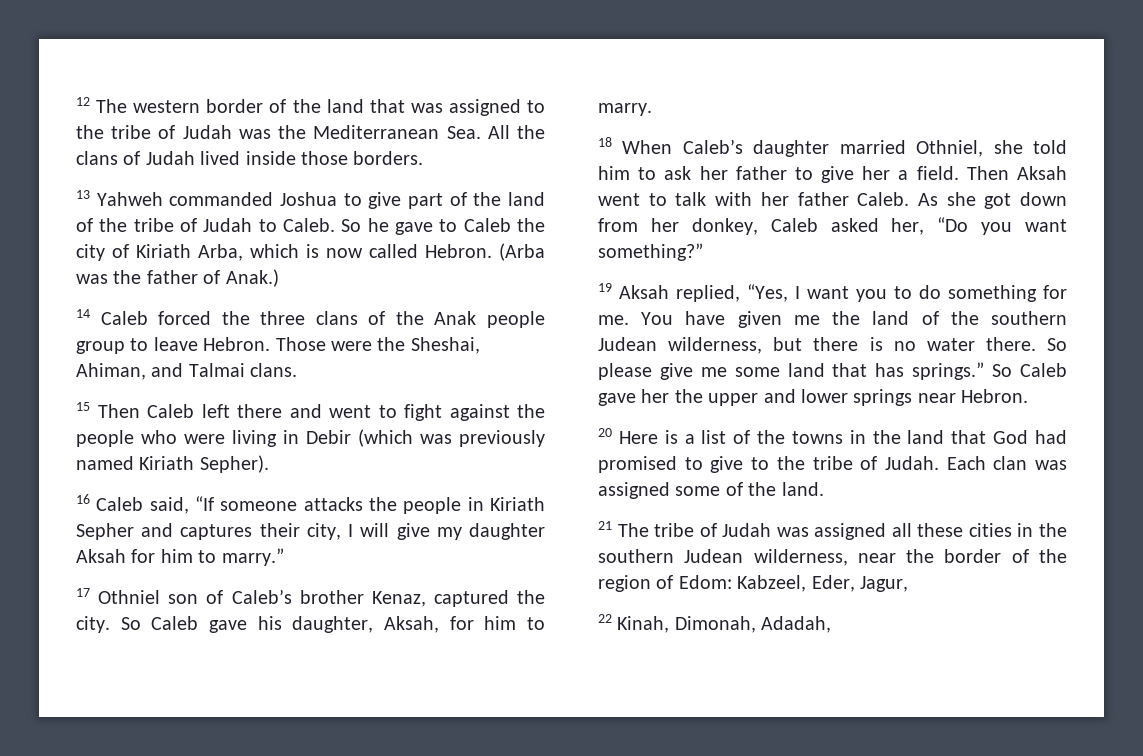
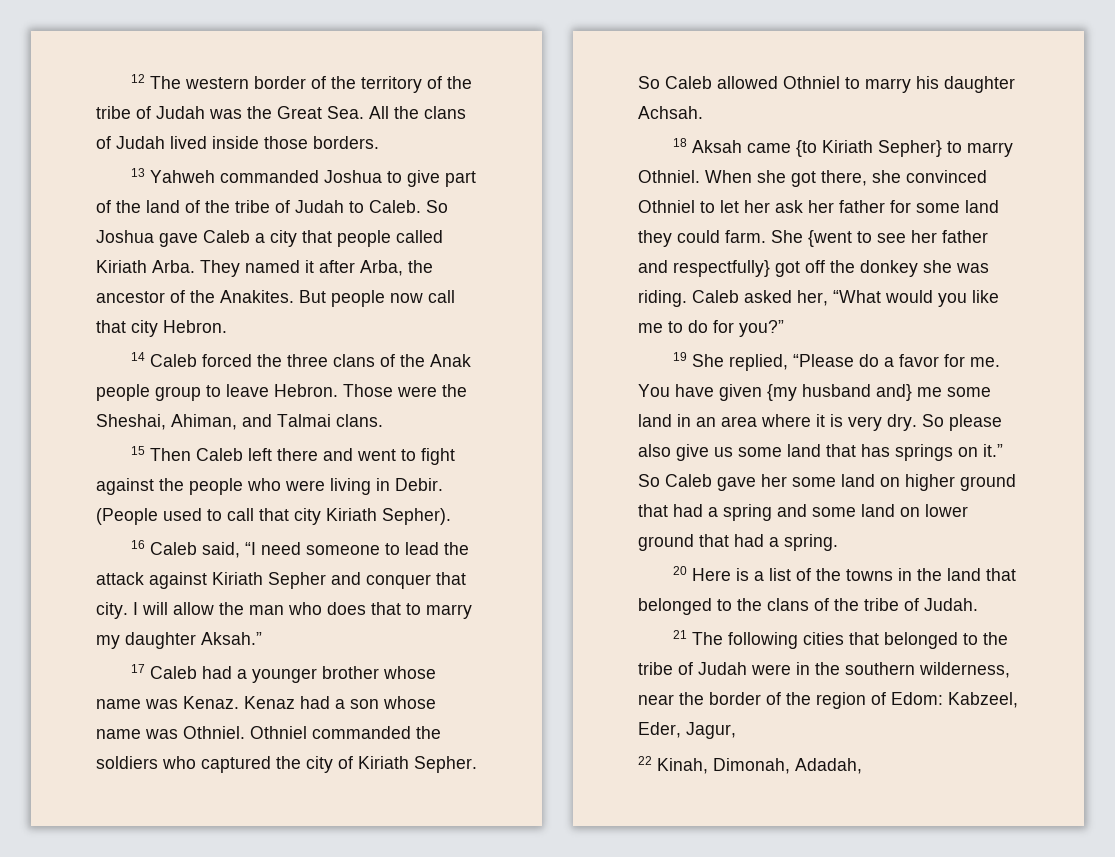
- 12 The western border of the land that was assigned to the tribe of Judah was the Mediterranean Sea. All the clans of Judah lived inside those borders.
+ 12 The western border of the territory of the tribe of Judah was the Great Sea. All the clans of Judah lived inside those borders.
- So he gave to Caleb the city of Kiriath Arba, which is now called Hebron. (Arba was the father of Anak.)
+ So Joshua gave Caleb a city that people called Kiriath Arba. They named it after Arba, the ancestor of the Anakites. But people now call that city Hebron.
- 15 Then Caleb left there and went to fight against the people who were living in Debir (which was previously named Kiriath Sepher).
+ 15 Then Caleb left there and went to fight against the people who were living in Debir. (People used to call that city Kiriath Sepher).
- 16 Caleb said, “If someone attacks the people in Kiriath Sepher and captures their city, I will give my daughter Aksah for him to marry.”
- 17 Othniel son of Caleb’s brother Kenaz, captured the city. So Caleb gave his daughter, Aksah, for him to marry.
- 18 When Caleb’s daughter married Othniel, she told him to ask her father to give her a field. Then Aksah went to talk with her father Caleb. As she got down from her donkey, Caleb asked her, “Do you want something?”
- 19 Aksah replied, “Yes, I want you to do something for me.
+ 16 Caleb said, “I need someone to lead the attack against Kiriath Sepher and conquer that city. I will allow the man who does that to marry my daughter Aksah.”
+ 17 Caleb had a younger brother whose name was Kenaz. Kenaz had a son whose name was Othniel. Othniel commanded the soldiers who captured the city of Kiriath Sepher. So Caleb allowed Othniel to marry his daughter Achsah.
+ 18 Aksah came {to Kiriath Sepher} to marry Othniel. When she got there, she convinced Othniel to let her ask her father for some land they could farm. She {went to see her father and respectfully} got off the donkey she was riding. Caleb asked her, “What would you like me to do for you?”
+ 19 She replied, “Please do a favor for me.
- You have given me the land of the southern Judean wilderness, but there is no water there. So please give me some land that has springs.”
+ You have given {my husband and} me some land in an area where it is very dry. So please also give us some land that has springs on it.”
- So Caleb gave her the upper and lower springs near Hebron.
+ So Caleb gave her some land on higher ground that had a spring and some land on lower ground that had a spring.
- 20 Here is a list of the towns in the land that God had promised to give to the tribe of Judah. Each clan was assigned some of the land.
- 21 The tribe of Judah was assigned all these cities in the southern Judean wilderness, near the border of the region of Edom: Kabzeel, Eder, Jagur,
+ 20 Here is a list of the towns in the land that belonged to the clans of the tribe of Judah.
+ 21 The following cities that belonged to the tribe of Judah were in the southern wilderness, near the border of the region of Edom: Kabzeel, Eder, Jagur,

